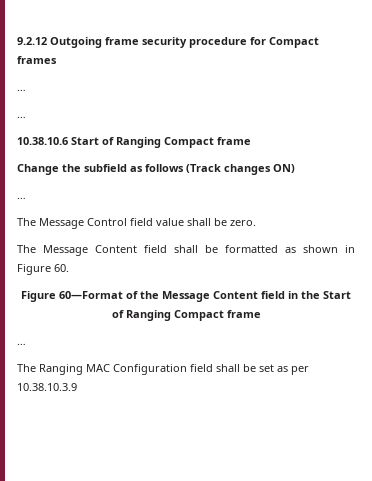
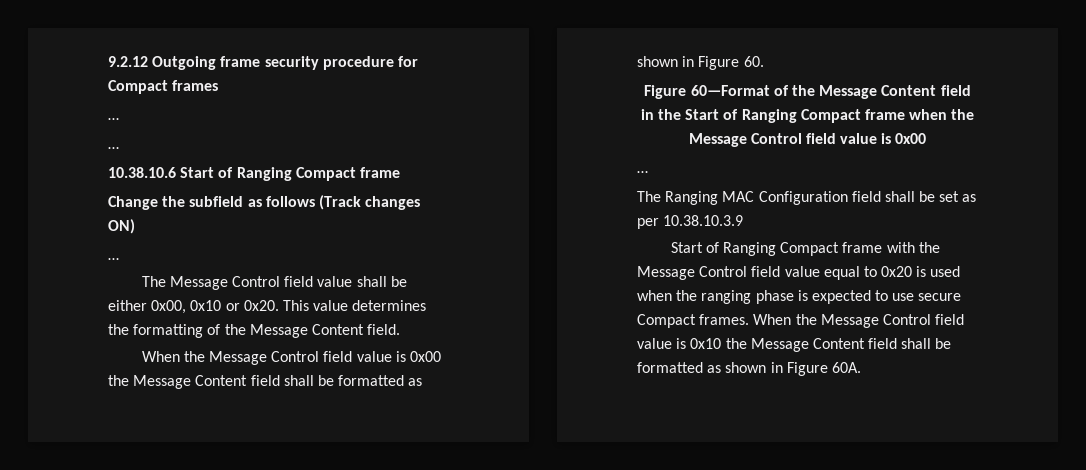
- The Message Control field value shall be zero.
- The Message Content field shall be formatted as shown in Figure 60.
+ The Message Control field value shall be either 0x00, 0x10 or 0x20. This value determines the formatting of the Message Content field.
+ When the Message Control field value is 0x00 the Message Content field shall be formatted as shown in Figure 60.
- Figure 60—Format of the Message Content field in the Start of Ranging Compact frame
+ Figure 60—Format of the Message Content field in the Start of Ranging Compact frame when the Message Control field value is 0x00
+ Start of Ranging Compact frame with the Message Control field value equal to 0x20 is used when the ranging phase is expected to use secure Compact frames. When the Message Control field value is 0x10 the Message Content field shall be formatted as shown in Figure 60A.

